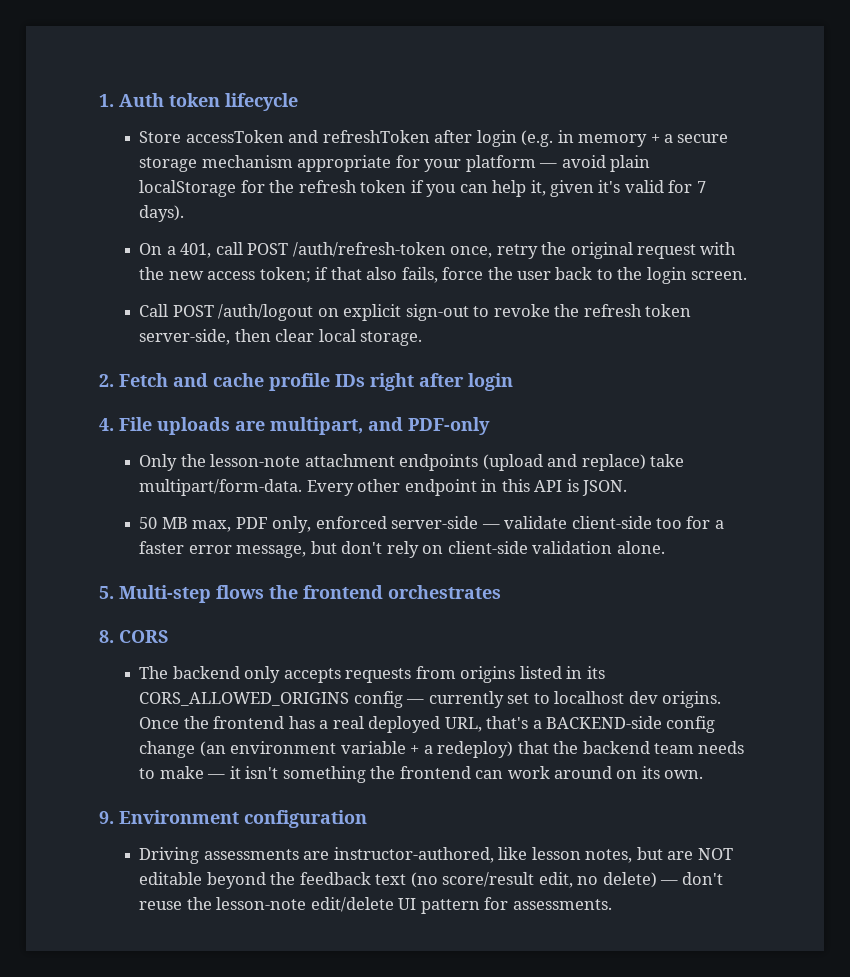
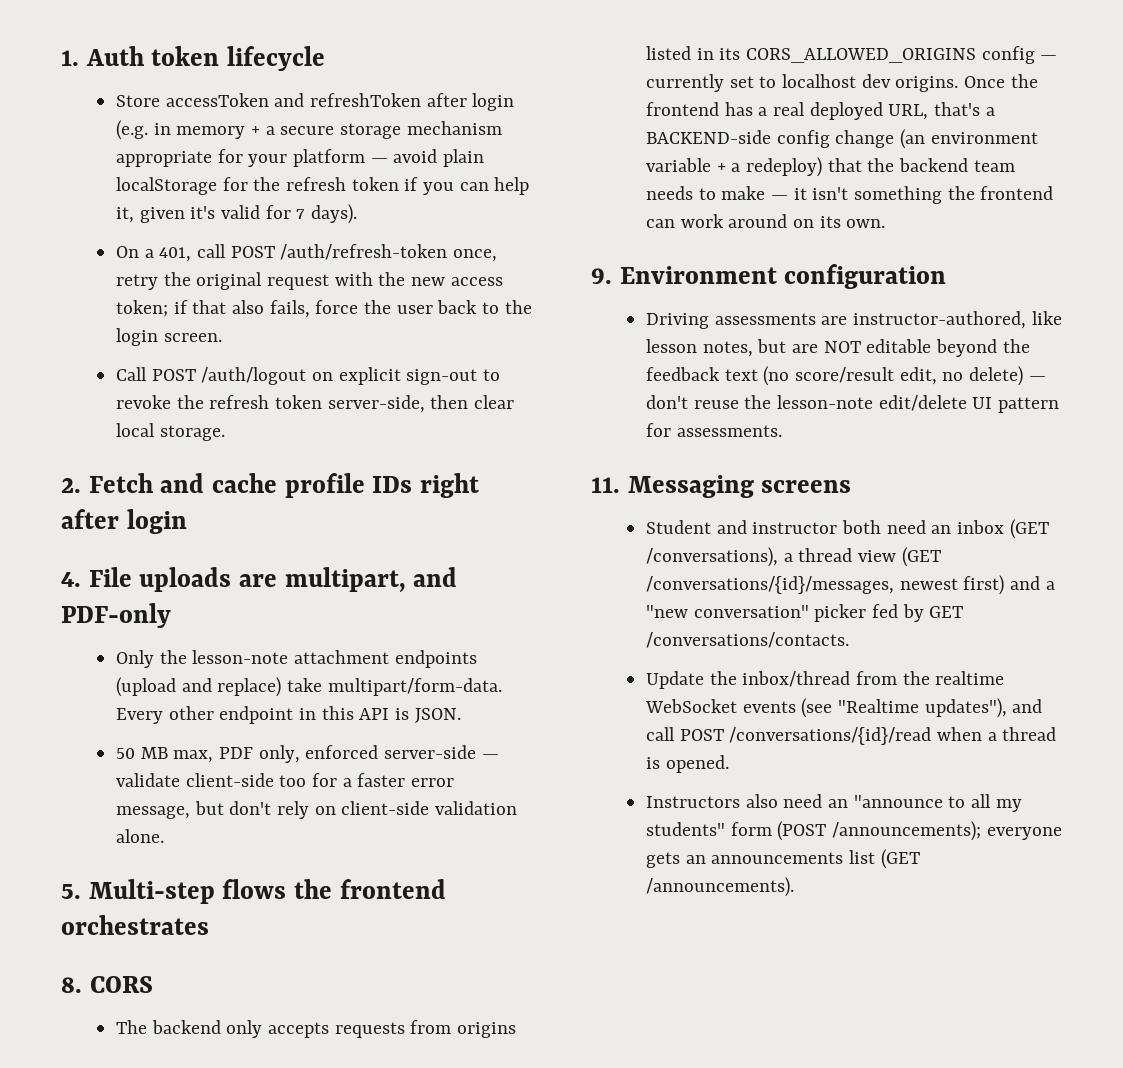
+ 11. Messaging screens
+ Student and instructor both need an inbox (GET /conversations), a thread view (GET /conversations/{id}/messages, newest first) and a "new conversation" picker fed by GET /conversations/contacts.
+ Update the inbox/thread from the realtime WebSocket events (see "Realtime updates"), and call POST /conversations/{id}/read when a thread is opened.
+ Instructors also need an "announce to all my students" form (POST /announcements); everyone gets an announcements list (GET /announcements).

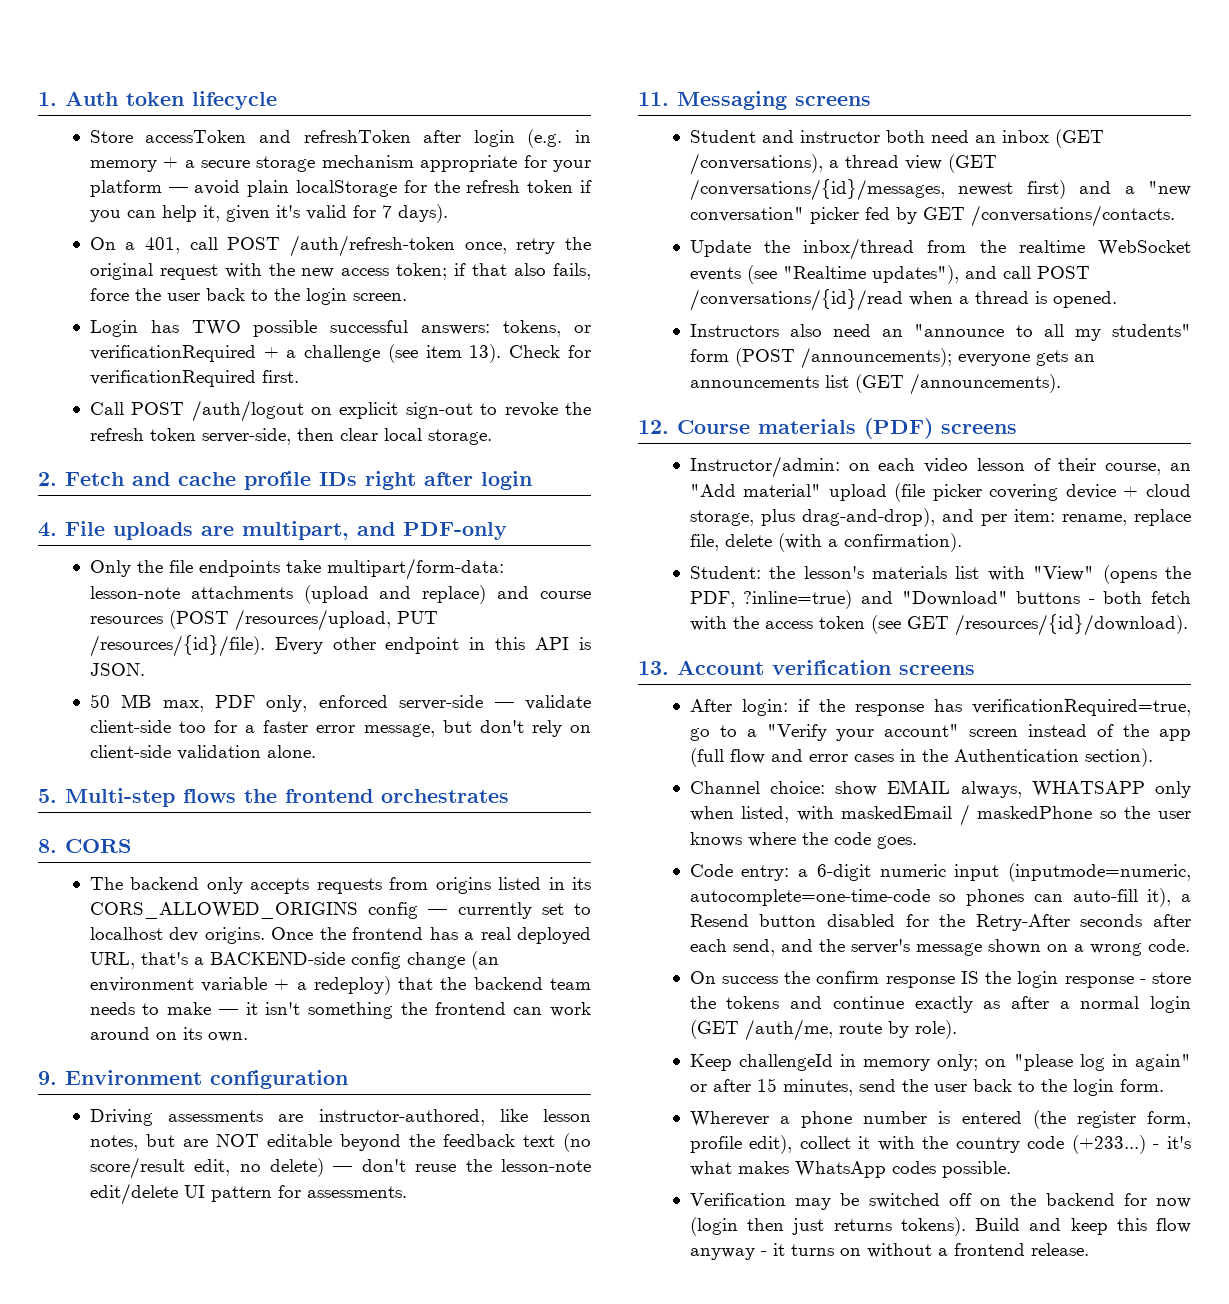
+ Login has TWO possible successful answers: tokens, or verificationRequired + a challenge (see item 13). Check for verificationRequired first.
- Only the lesson-note attachment endpoints (upload and replace) take multipart/form-data.
+ Only the file endpoints take multipart/form-data: lesson-note attachments (upload and replace) and course resources (POST /resources/upload, PUT /resources/{id}/file).
+ 12. Course materials (PDF) screens
+ Instructor/admin: on each video lesson of their course, an "Add material" upload (file picker covering device + cloud storage, plus drag-and-drop), and per item: rename, replace file, delete (with a confirmation).
+ Student: the lesson's materials list with "View" (opens the PDF, ?inline=true) and "Download" buttons - both fetch with the access token (see GET /resources/{id}/download).
+ 13. Account verification screens
+ After login: if the response has verificationRequired=true, go to a "Verify your account" screen instead of the app (full flow and error cases in the Authentication section).
+ Channel choice: show EMAIL always, WHATSAPP only when listed, with maskedEmail / maskedPhone so the user knows where the code goes.
+ Code entry: a 6-digit numeric input (inputmode=numeric, autocomplete=one-time-code so phones can auto-fill it), a Resend button disabled for the Retry-After seconds after each send, and the server's message shown on a wrong code.
+ On success the confirm response IS the login response - store the tokens and continue exactly as after a normal login (GET /auth/me, route by role).
+ Keep challengeId in memory only; on "please log in again" or after 15 minutes, send the user back to the login form.
+ Wherever a phone number is entered (the register form, profile edit), collect it with the country code (+233...) - it's what makes WhatsApp codes possible.
+ Verification may be switched off on the backend for now (login then just returns tokens). Build and keep this flow anyway - it turns on without a frontend release.

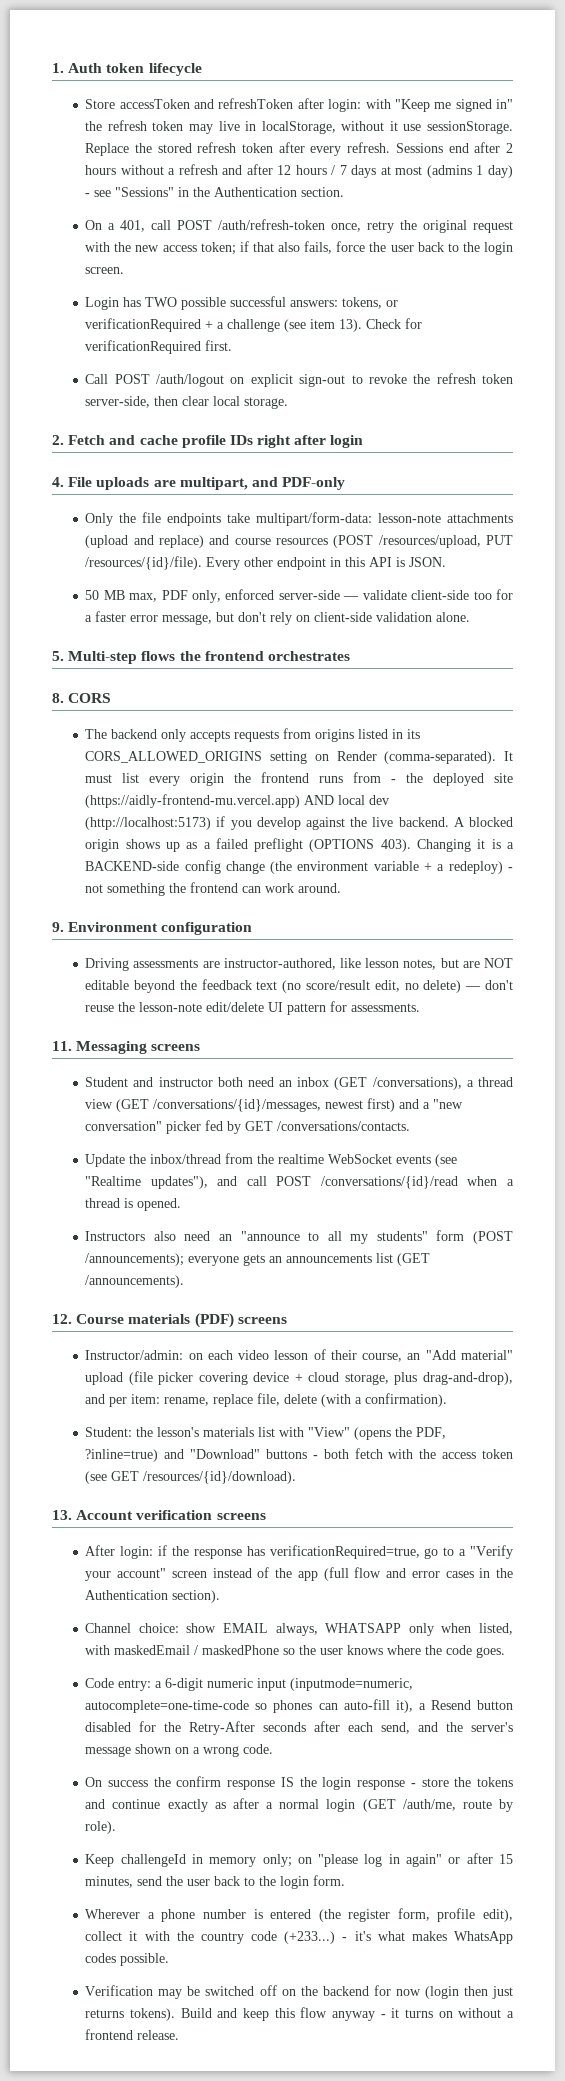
- Store accessToken and refreshToken after login (e.g. in memory + a secure storage mechanism appropriate for your platform — avoid plain localStorage for the refresh token if you can help it, given it's valid for 7 days).
+ Store accessToken and refreshToken after login: with "Keep me signed in" the refresh token may live in localStorage, without it use sessionStorage. Replace the stored refresh token after every refresh. Sessions end after 2 hours without a refresh and after 12 hours / 7 days at most (admins 1 day) - see "Sessions" in the Authentication section.
- The backend only accepts requests from origins listed in its CORS_ALLOWED_ORIGINS config — currently set to localhost dev origins. Once the frontend has a real deployed URL, that's a BACKEND-side config change (an environment variable + a redeploy) that the backend team needs to make — it isn't something the frontend can work around on its own.
+ The backend only accepts requests from origins listed in its CORS_ALLOWED_ORIGINS setting on Render (comma-separated). It must list every origin the frontend runs from - the deployed site (https://aidly-frontend-mu.vercel.app) AND local dev (http://localhost:5173) if you develop against the live backend. A blocked origin shows up as a failed preflight (OPTIONS 403). Changing it is a BACKEND-side config change (the environment variable + a redeploy) - not something the frontend can work around.

